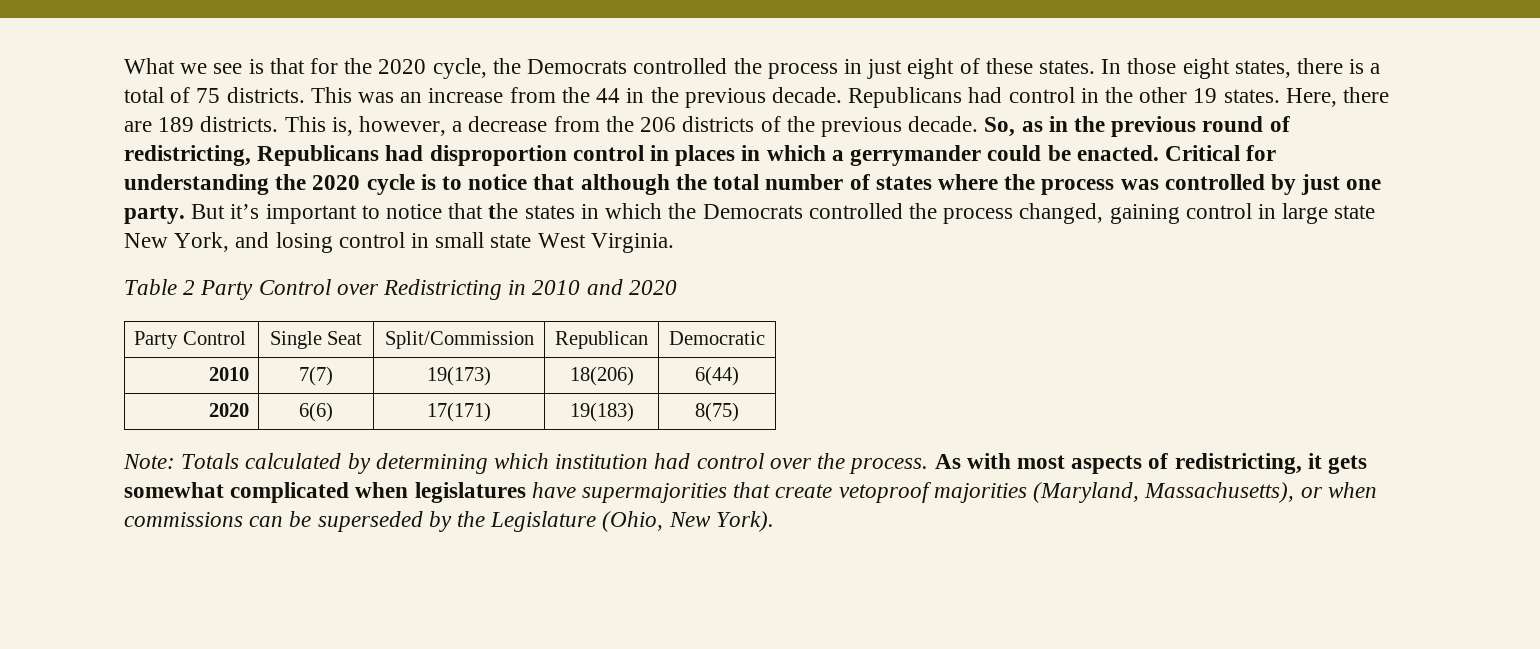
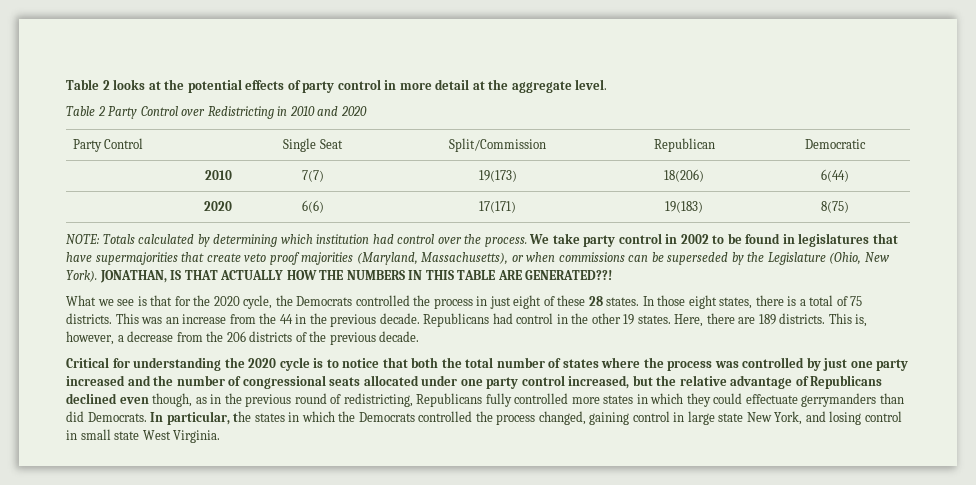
+ Table 2 looks at the potential effects of party control in more detail at the aggregate level.
+ Table 2 Party Control over Redistricting in 2010 and 2020
+ Party Control | Single Seat | Split/Commission | Republican | Democratic
+ 2010 | 7(7) | 19(173) | 18(206) | 6(44)
+ 2020 | 6(6) | 17(171) | 19(183) | 8(75)
+ NOTE: Totals calculated by determining which institution had control over the process. We take party control in 2002 to be found in legislatures that have supermajorities that create veto proof majorities (Maryland, Massachusetts), or when commissions can be superseded by the Legislature (Ohio, New York). JONATHAN, IS THAT ACTUALLY HOW THE NUMBERS IN THIS TABLE ARE GENERATED??!
- What we see is that for the 2020 cycle, the Democrats controlled the process in just eight of these states.
+ What we see is that for the 2020 cycle, the Democrats controlled the process in just eight of these 28 states.
- This is, however, a decrease from the 206 districts of the previous decade. So, as in the previous round of redistricting, Republicans had disproportion control in places in which a gerrymander could be enacted. Critical for understanding the 2020 cycle is to notice that although the total number of states where the process was controlled by just one party. But it’s important to notice that the states in which the Democrats controlled the process changed, gaining control in large state New York, and losing control in small state West Virginia.
+ This is, however, a decrease from the 206 districts of the previous decade.
+ Critical for understanding the 2020 cycle is to notice that both the total number of states where the process was controlled by just one party increased and the number of congressional seats allocated under one party control increased, but the relative advantage of Republicans declined even though, as in the previous round of redistricting, Republicans fully controlled more states in which they could effectuate gerrymanders than did Democrats. In particular, the states in which the Democrats controlled the process changed, gaining control in large state New York, and losing control in small state West Virginia.
- Table 2 Party Control over Redistricting in 2010 and 2020
- Party Control | Single Seat | Split/Commission | Republican | Democratic
- 2010 | 7(7) | 19(173) | 18(206) | 6(44)
- 2020 | 6(6) | 17(171) | 19(183) | 8(75)
- Note: Totals calculated by determining which institution had control over the process. As with most aspects of redistricting, it gets somewhat complicated when legislatures have supermajorities that create vetoproof majorities (Maryland, Massachusetts), or when commissions can be superseded by the Legislature (Ohio, New York).

